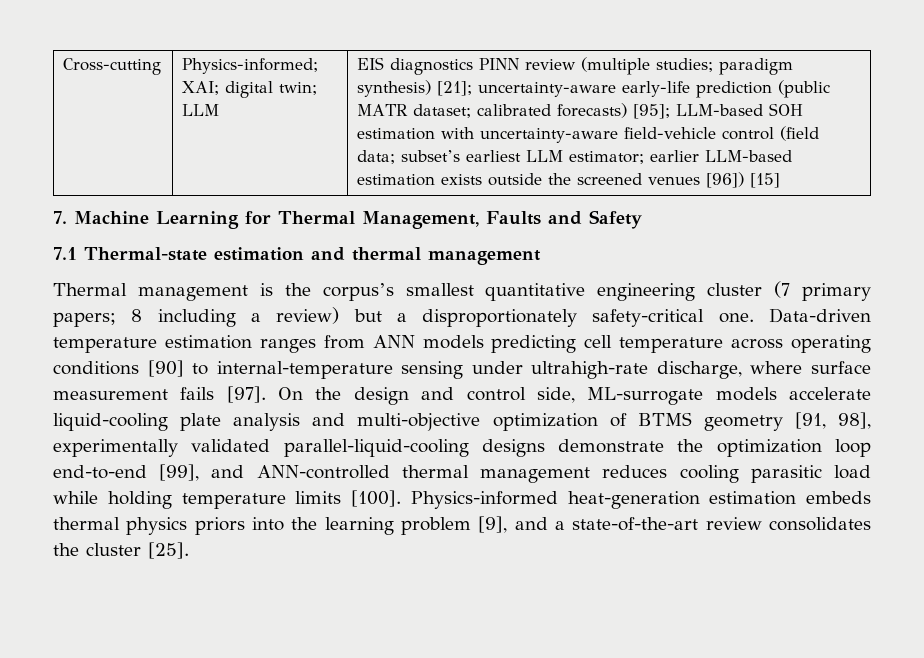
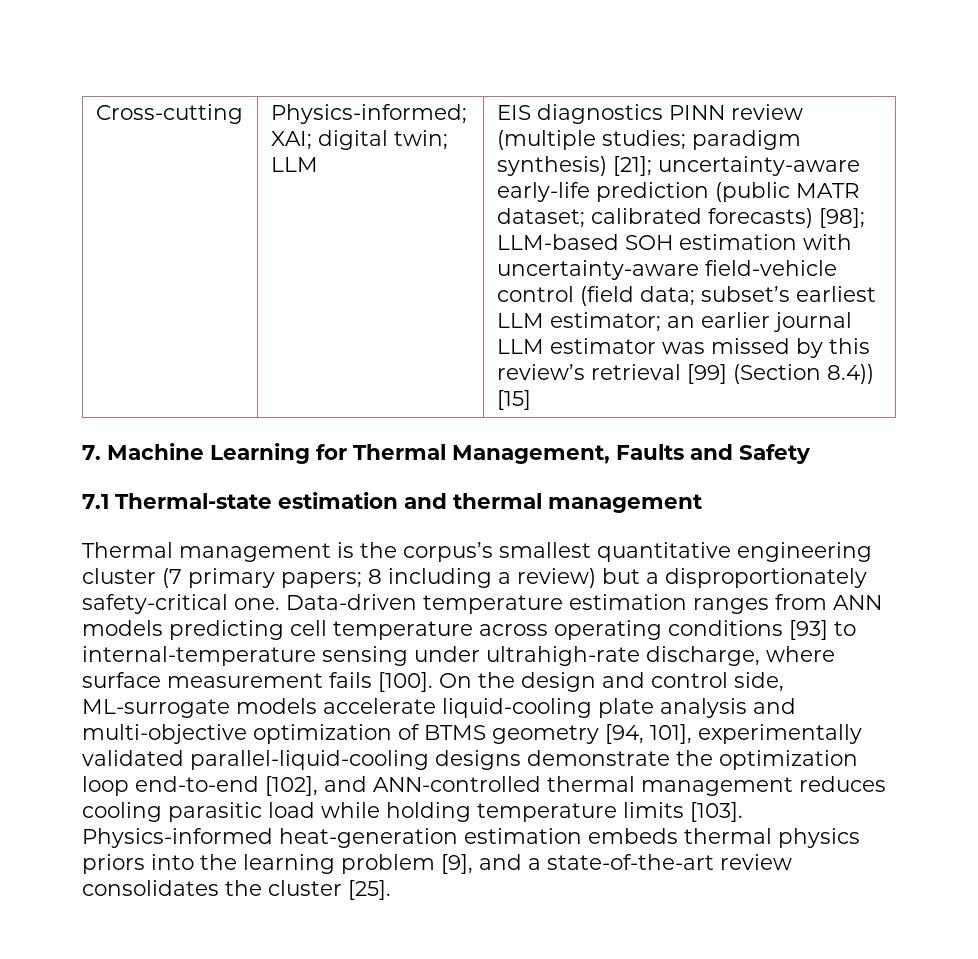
- EIS diagnostics PINN review (multiple studies; paradigm synthesis) [21]; uncertainty-aware early-life prediction (public MATR dataset; calibrated forecasts) [95]; LLM-based SOH estimation with uncertainty-aware field-vehicle control (field data; subset’s earliest LLM estimator; earlier LLM-based estimation exists outside the screened venues [96]) [15]
+ EIS diagnostics PINN review (multiple studies; paradigm synthesis) [21]; uncertainty-aware early-life prediction (public MATR dataset; calibrated forecasts) [98]; LLM-based SOH estimation with uncertainty-aware field-vehicle control (field data; subset’s earliest LLM estimator; an earlier journal LLM estimator was missed by this review’s retrieval [99] (Section 8.4)) [15]
- Data-driven temperature estimation ranges from ANN models predicting cell temperature across operating conditions [90] to internal-temperature sensing under ultrahigh-rate discharge, where surface measurement fails [97].
+ Data-driven temperature estimation ranges from ANN models predicting cell temperature across operating conditions [93] to internal-temperature sensing under ultrahigh-rate discharge, where surface measurement fails [100].
- On the design and control side, ML-surrogate models accelerate liquid-cooling plate analysis and multi-objective optimization of BTMS geometry [91, 98], experimentally validated parallel-liquid-cooling designs demonstrate the optimization loop end-to-end [99], and ANN-controlled thermal management reduces cooling parasitic load while holding temperature limits [100].
+ On the design and control side, ML-surrogate models accelerate liquid-cooling plate analysis and multi-objective optimization of BTMS geometry [94, 101], experimentally validated parallel-liquid-cooling designs demonstrate the optimization loop end-to-end [102], and ANN-controlled thermal management reduces cooling parasitic load while holding temperature limits [103].

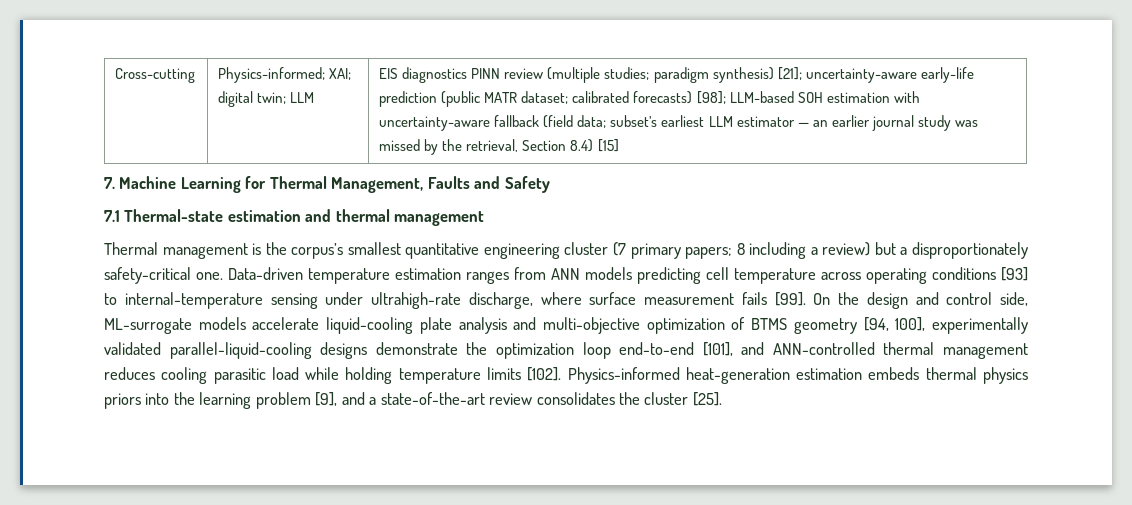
- EIS diagnostics PINN review (multiple studies; paradigm synthesis) [21]; uncertainty-aware early-life prediction (public MATR dataset; calibrated forecasts) [98]; LLM-based SOH estimation with uncertainty-aware field-vehicle control (field data; subset’s earliest LLM estimator; an earlier journal LLM estimator was missed by this review’s retrieval [99] (Section 8.4)) [15]
+ EIS diagnostics PINN review (multiple studies; paradigm synthesis) [21]; uncertainty-aware early-life prediction (public MATR dataset; calibrated forecasts) [98]; LLM-based SOH estimation with uncertainty-aware fallback (field data; subset’s earliest LLM estimator — an earlier journal study was missed by the retrieval, Section 8.4) [15]
- Data-driven temperature estimation ranges from ANN models predicting cell temperature across operating conditions [93] to internal-temperature sensing under ultrahigh-rate discharge, where surface measurement fails [100].
+ Data-driven temperature estimation ranges from ANN models predicting cell temperature across operating conditions [93] to internal-temperature sensing under ultrahigh-rate discharge, where surface measurement fails [99].
- On the design and control side, ML-surrogate models accelerate liquid-cooling plate analysis and multi-objective optimization of BTMS geometry [94, 101], experimentally validated parallel-liquid-cooling designs demonstrate the optimization loop end-to-end [102], and ANN-controlled thermal management reduces cooling parasitic load while holding temperature limits [103].
+ On the design and control side, ML-surrogate models accelerate liquid-cooling plate analysis and multi-objective optimization of BTMS geometry [94, 100], experimentally validated parallel-liquid-cooling designs demonstrate the optimization loop end-to-end [101], and ANN-controlled thermal management reduces cooling parasitic load while holding temperature limits [102].

